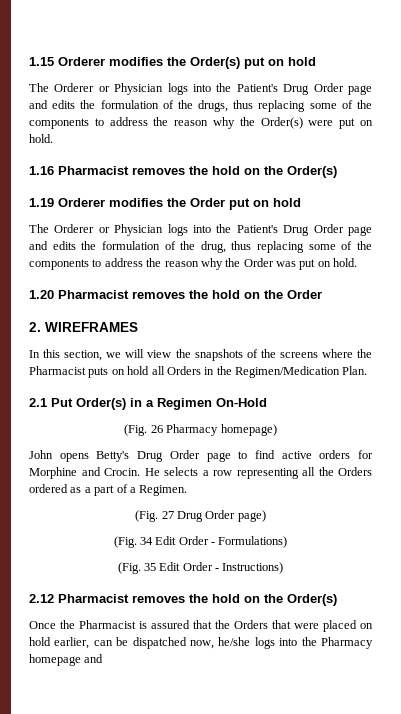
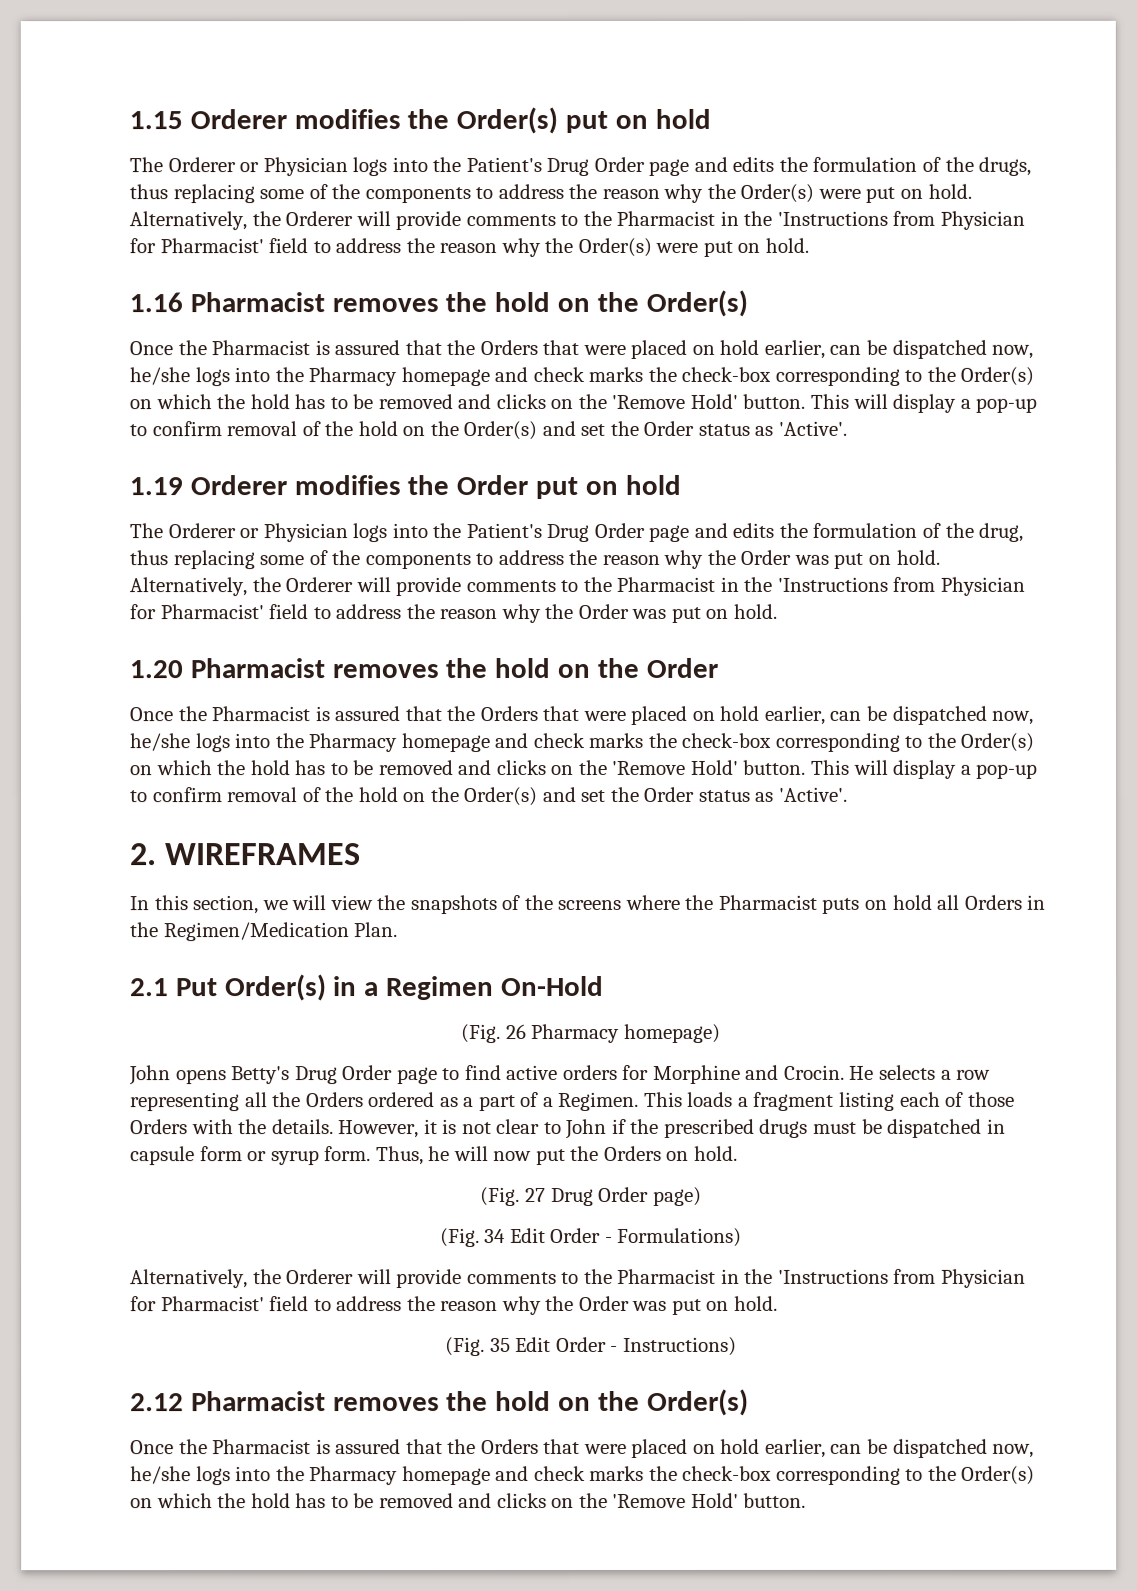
+ Alternatively, the Orderer will provide comments to the Pharmacist in the 'Instructions from Physician for Pharmacist' field to address the reason why the Order(s) were put on hold.
  1.16 Pharmacist removes the hold on the Order(s)
+ Once the Pharmacist is assured that the Orders that were placed on hold earlier, can be dispatched now, he/she logs into the Pharmacy homepage and check marks the check-box corresponding to the Order(s) on which the hold has to be removed and clicks on the 'Remove Hold' button. This will display a pop-up to confirm removal of the hold on the Order(s) and set the Order status as 'Active'.
- The Orderer or Physician logs into the Patient's Drug Order page and edits the formulation of the drug, thus replacing some of the components to address the reason why the Order was put on hold.
+ The Orderer or Physician logs into the Patient's Drug Order page and edits the formulation of the drug, thus replacing some of the components to address the reason why the Order was put on hold. Alternatively, the Orderer will provide comments to the Pharmacist in the 'Instructions from Physician for Pharmacist' field to address the reason why the Order was put on hold.
  1.20 Pharmacist removes the hold on the Order
+ Once the Pharmacist is assured that the Orders that were placed on hold earlier, can be dispatched now, he/she logs into the Pharmacy homepage and check marks the check-box corresponding to the Order(s) on which the hold has to be removed and clicks on the 'Remove Hold' button. This will display a pop-up to confirm removal of the hold on the Order(s) and set the Order status as 'Active'.
+ This loads a fragment listing each of those Orders with the details. However, it is not clear to John if the prescribed drugs must be dispatched in capsule form or syrup form. Thus, he will now put the Orders on hold.
  (Fig. 34 Edit Order - Formulations)
+ Alternatively, the Orderer will provide comments to the Pharmacist in the 'Instructions from Physician for Pharmacist' field to address the reason why the Order was put on hold.
  2.12 Pharmacist removes the hold on the Order(s)
- Once the Pharmacist is assured that the Orders that were placed on hold earlier, can be dispatched now, he/she logs into the Pharmacy homepage and
+ Once the Pharmacist is assured that the Orders that were placed on hold earlier, can be dispatched now, he/she logs into the Pharmacy homepage and check marks the check-box corresponding to the Order(s) on which the hold has to be removed and clicks on the 'Remove Hold' button.

